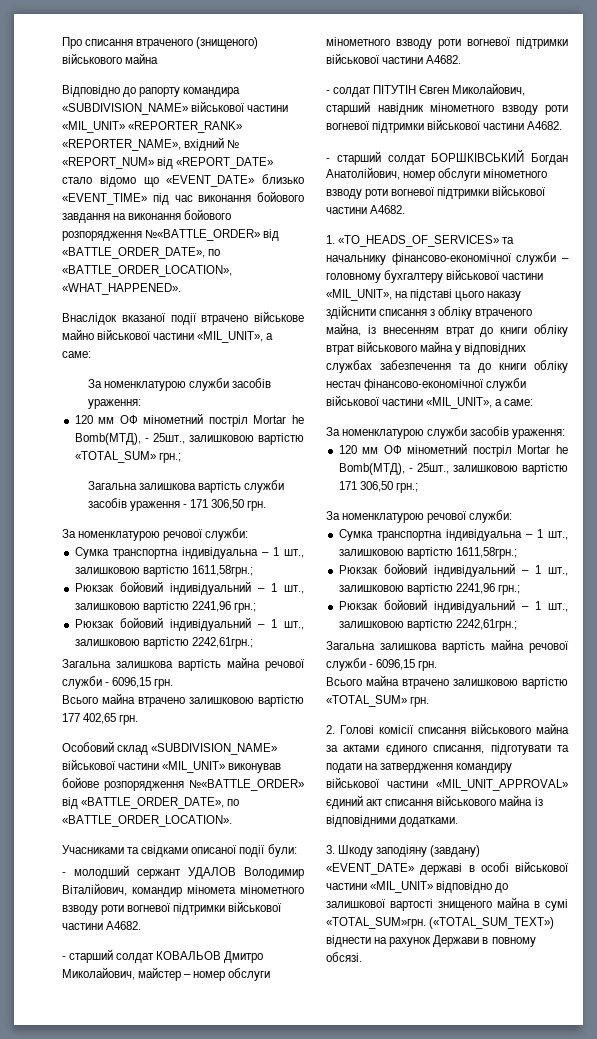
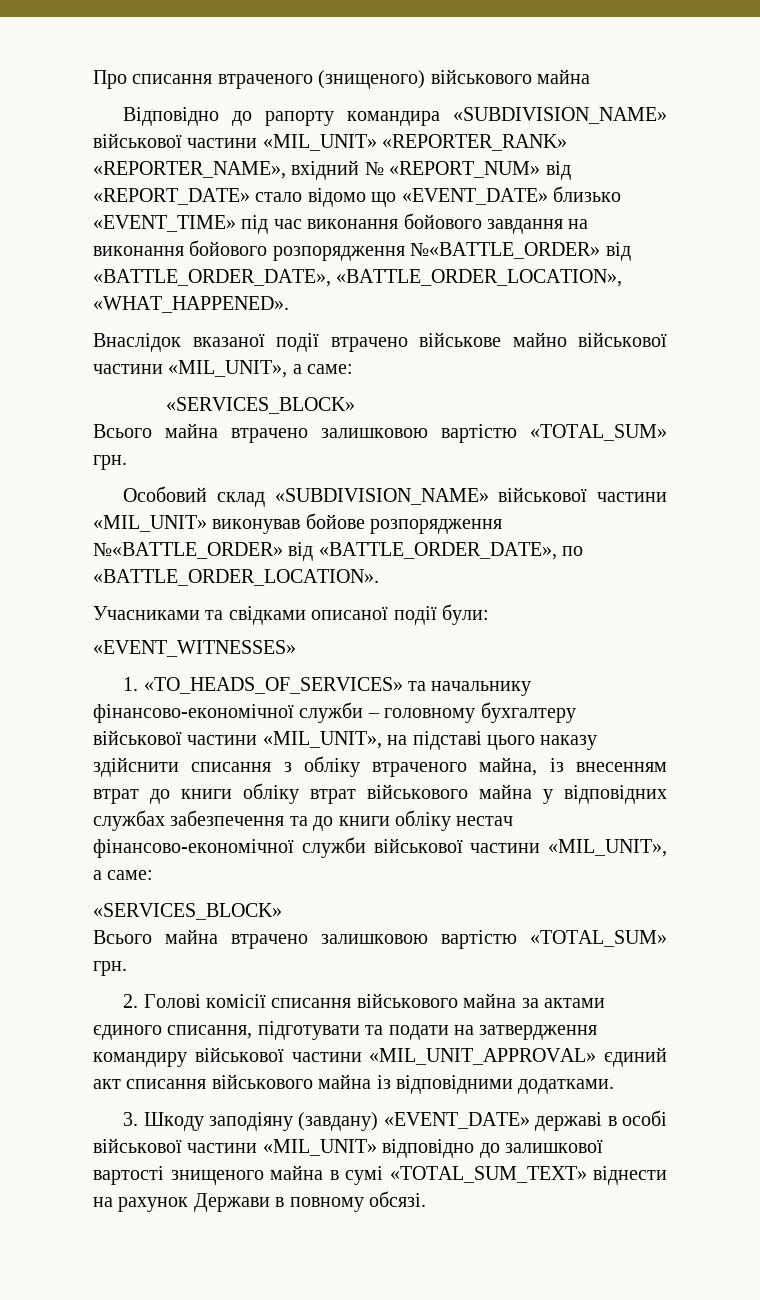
- Відповідно до рапорту командира «SUBDIVISION_NAME» військової частини «MIL_UNIT» «REPORTER_RANK» «REPORTER_NAME», вхідний № «REPORT_NUM» від «REPORT_DATE» стало відомо що «EVENT_DATE» близько «EVENT_TIME» під час виконання бойового завдання на виконання бойового розпорядження №«BATTLE_ORDER» від «BATTLE_ORDER_DATE», по «BATTLE_ORDER_LOCATION», «WHAT_HAPPENED».
+ Відповідно до рапорту командира «SUBDIVISION_NAME» військової частини «MIL_UNIT» «REPORTER_RANK» «REPORTER_NAME», вхідний № «REPORT_NUM» від «REPORT_DATE» стало відомо що «EVENT_DATE» близько «EVENT_TIME» під час виконання бойового завдання на виконання бойового розпорядження №«BATTLE_ORDER» від «BATTLE_ORDER_DATE», «BATTLE_ORDER_LOCATION», «WHAT_HAPPENED».
  Внаслідок вказаної події втрачено військове майно військової частини «MIL_UNIT», а саме:
- За номенклатурою служби засобів ураження:
- 120 мм ОФ мінометний постріл Mortar he Bomb(МТД), - 25шт., залишковою вартістю «TOTAL_SUM» грн.;
- Загальна залишкова вартість служби засобів ураження - 171 306,50 грн.
- За номенклатурою речової служби:
- Сумка транспортна індивідуальна – 1 шт., залишковою вартістю 1611,58грн.;
- Рюкзак бойовий індивідуальний – 1 шт., залишковою вартістю 2241,96 грн.;
- Рюкзак бойовий індивідуальний – 1 шт., залишковою вартістю 2242,61грн.;
- Загальна залишкова вартість майна речової служби - 6096,15 грн.
- Всього майна втрачено залишковою вартістю 177 402,65 грн.
+ «SERVICES_BLOCK»
+ Всього майна втрачено залишковою вартістю «TOTAL_SUM» грн.
- - молодший сержант УДАЛОВ Володимир Віталійович, командир міномета мінометного взводу роти вогневої підтримки військової частини А4682.
- - старший солдат КОВАЛЬОВ Дмитро Миколайович, майстер – номер обслуги мінометного взводу роти вогневої підтримки військової частини А4682.
- - солдат ПІТУТІН Євген Миколайович, старший навідник мінометного взводу роти вогневої підтримки військової частини А4682.
- - старший солдат БОРШКІВСЬКИЙ Богдан Анатолійович, номер обслуги мінометного взводу роти вогневої підтримки військової частини А4682.
+ «EVENT_WITNESSES»
  1. «TO_HEADS_OF_SERVICES» та начальнику фінансово-економічної служби – головному бухгалтеру військової частини «MIL_UNIT», на підставі цього наказу здійснити списання з обліку втраченого майна, із внесенням втрат до книги обліку втрат військового майна у відповідних службах забезпечення та до книги обліку нестач фінансово-економічної служби військової частини «MIL_UNIT», а саме:
- За номенклатурою служби засобів ураження:
- 120 мм ОФ мінометний постріл Mortar he Bomb(МТД), - 25шт., залишковою вартістю 171 306,50 грн.;
- За номенклатурою речової служби:
- Сумка транспортна індивідуальна – 1 шт., залишковою вартістю 1611,58грн.;
- Рюкзак бойовий індивідуальний – 1 шт., залишковою вартістю 2241,96 грн.;
- Рюкзак бойовий індивідуальний – 1 шт., залишковою вартістю 2242,61грн.;
- Загальна залишкова вартість майна речової служби - 6096,15 грн.
+ «SERVICES_BLOCK»
- 3. Шкоду заподіяну (завдану) «EVENT_DATE» державі в особі військової частини «MIL_UNIT» відповідно до залишкової вартості знищеного майна в сумі «TOTAL_SUM»грн. («TOTAL_SUM_TEXT») віднести на рахунок Держави в повному обсязі.
+ 3. Шкоду заподіяну (завдану) «EVENT_DATE» державі в особі військової частини «MIL_UNIT» відповідно до залишкової вартості знищеного майна в сумі «TOTAL_SUM_TEXT» віднести на рахунок Держави в повному обсязі.

